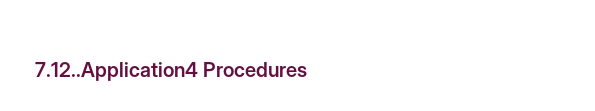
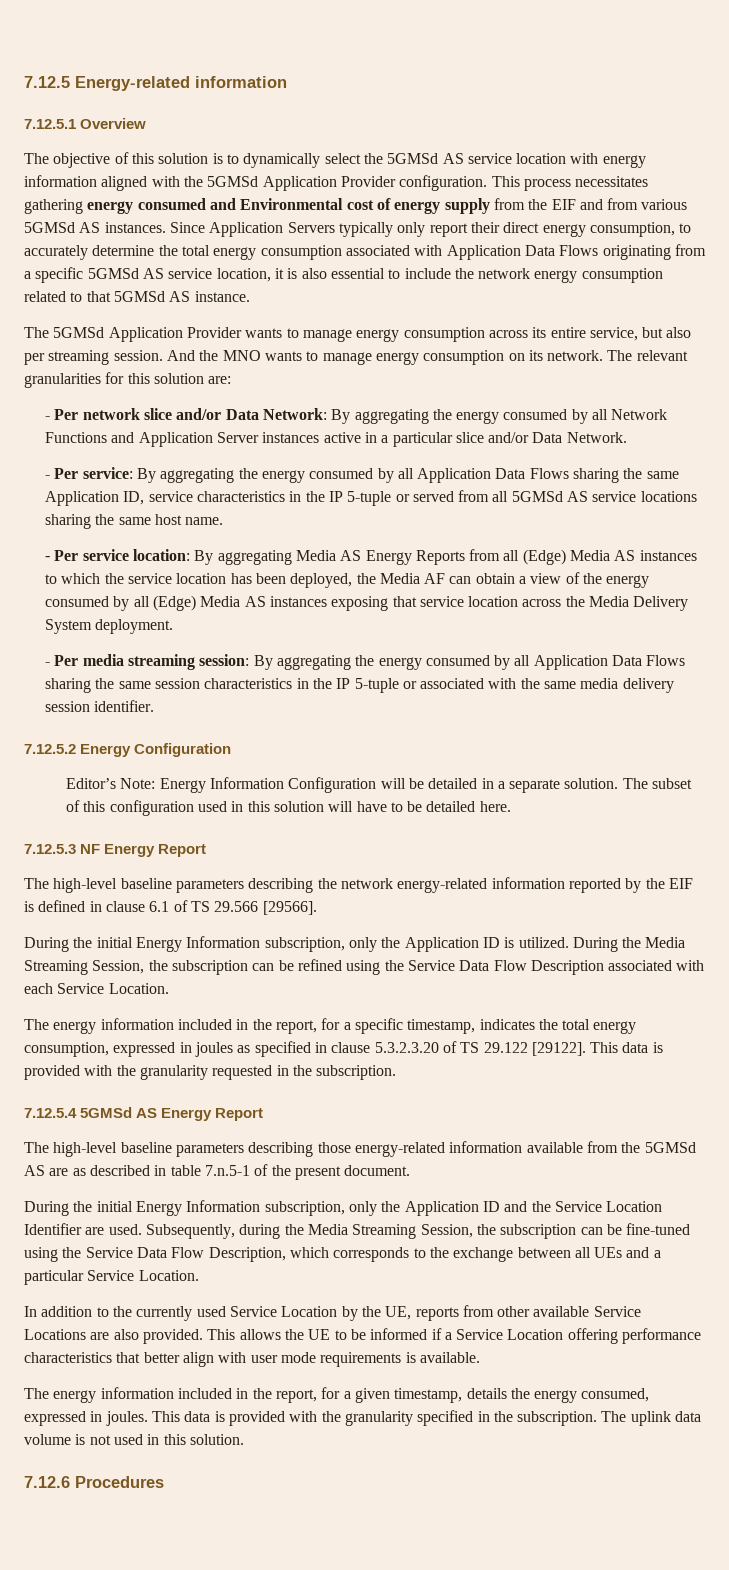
- 7.12..Application4 Procedures
+ 7.12.5 Energy-related information
+ 7.12.5.1 Overview
+ The objective of this solution is to dynamically select the 5GMSd AS service location with energy information aligned with the 5GMSd Application Provider configuration. This process necessitates gathering energy consumed and Environmental cost of energy supply from the EIF and from various 5GMSd AS instances. Since Application Servers typically only report their direct energy consumption, to accurately determine the total energy consumption associated with Application Data Flows originating from a specific 5GMSd AS service location, it is also essential to include the network energy consumption related to that 5GMSd AS instance.
+ The 5GMSd Application Provider wants to manage energy consumption across its entire service, but also per streaming session. And the MNO wants to manage energy consumption on its network. The relevant granularities for this solution are:
+ - Per network slice and/or Data Network: By aggregating the energy consumed by all Network Functions and Application Server instances active in a particular slice and/or Data Network.
+ - Per service: By aggregating the energy consumed by all Application Data Flows sharing the same Application ID, service characteristics in the IP 5-tuple or served from all 5GMSd AS service locations sharing the same host name.
+ - Per service location: By aggregating Media AS Energy Reports from all (Edge) Media AS instances to which the service location has been deployed, the Media AF can obtain a view of the energy consumed by all (Edge) Media AS instances exposing that service location across the Media Delivery System deployment.
+ - Per media streaming session: By aggregating the energy consumed by all Application Data Flows sharing the same session characteristics in the IP 5-tuple or associated with the same media delivery session identifier.
+ 7.12.5.2 Energy Configuration
+ Editor’s Note: Energy Information Configuration will be detailed in a separate solution. The subset of this configuration used in this solution will have to be detailed here.
+ 7.12.5.3 NF Energy Report
+ The high-level baseline parameters describing the network energy-related information reported by the EIF is defined in clause 6.1 of TS 29.566 [29566].
+ During the initial Energy Information subscription, only the Application ID is utilized. During the Media Streaming Session, the subscription can be refined using the Service Data Flow Description associated with each Service Location.
+ The energy information included in the report, for a specific timestamp, indicates the total energy consumption, expressed in joules as specified in clause 5.3.2.3.20 of TS 29.122 [29122]. This data is provided with the granularity requested in the subscription.
+ 7.12.5.4 5GMSd AS Energy Report
+ The high-level baseline parameters describing those energy-related information available from the 5GMSd AS are as described in table 7.n.5-1 of the present document.
+ During the initial Energy Information subscription, only the Application ID and the Service Location Identifier are used. Subsequently, during the Media Streaming Session, the subscription can be fine-tuned using the Service Data Flow Description, which corresponds to the exchange between all UEs and a particular Service Location.
+ In addition to the currently used Service Location by the UE, reports from other available Service Locations are also provided. This allows the UE to be informed if a Service Location offering performance characteristics that better align with user mode requirements is available.
+ The energy information included in the report, for a given timestamp, details the energy consumed, expressed in joules. This data is provided with the granularity specified in the subscription. The uplink data volume is not used in this solution.
+ 7.12.6 Procedures

